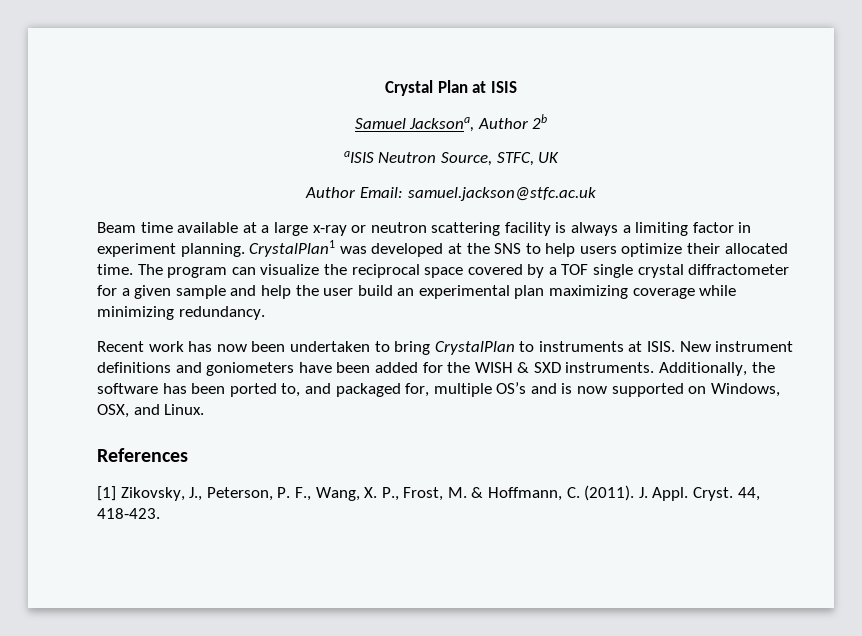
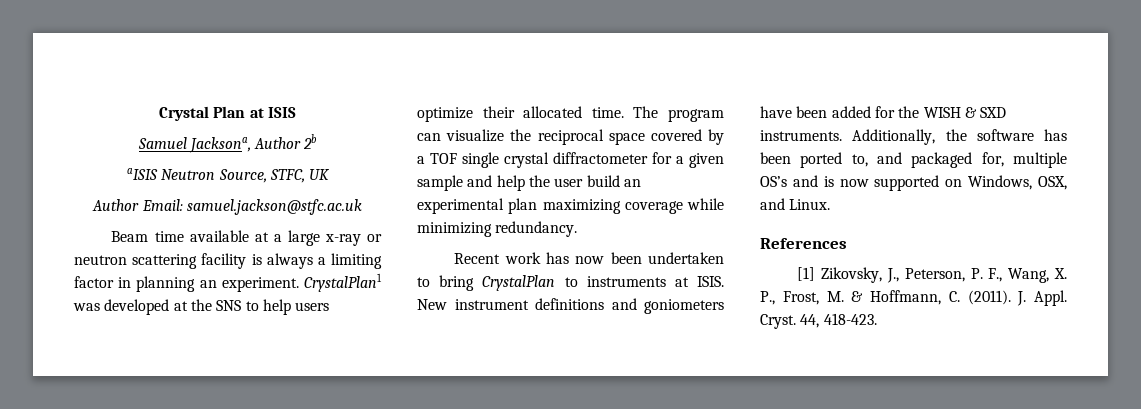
- Beam time available at a large x-ray or neutron scattering facility is always a limiting factor in experiment planning.
+ Beam time available at a large x-ray or neutron scattering facility is always a limiting factor in planning an experiment.

